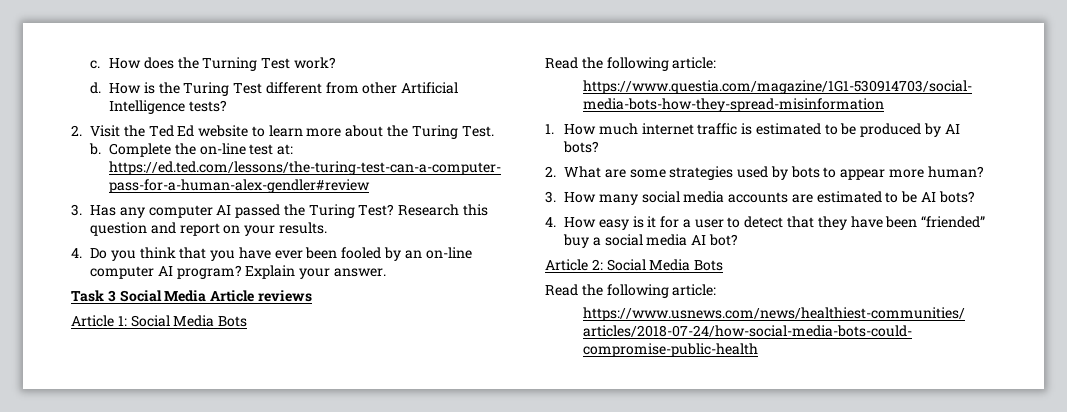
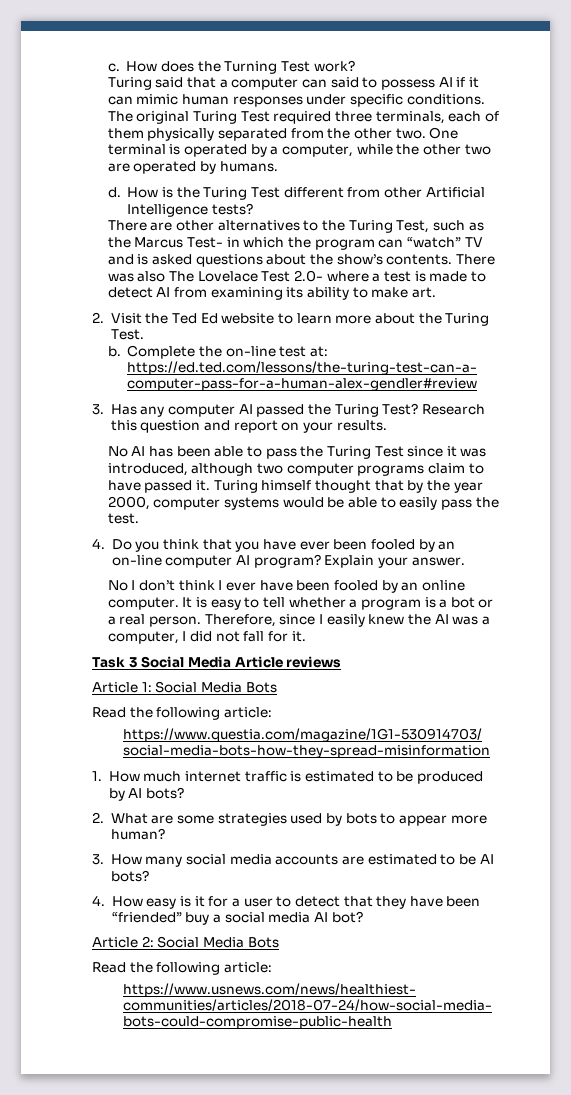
+ Turing said that a computer can said to possess AI if it can mimic human responses under specific conditions. The original Turing Test required three terminals, each of them physically separated from the other two. One terminal is operated by a computer, while the other two are operated by humans.
+ There are other alternatives to the Turing Test, such as the Marcus Test- in which the program can “watch” TV and is asked questions about the show’s contents. There was also The Lovelace Test 2.0- where a test is made to detect AI from examining its ability to make art.
+ No AI has been able to pass the Turing Test since it was introduced, although two computer programs claim to have passed it. Turing himself thought that by the year 2000, computer systems would be able to easily pass the test.
+ No I don’t think I ever have been fooled by an online computer. It is easy to tell whether a program is a bot or a real person. Therefore, since I easily knew the AI was a computer, I did not fall for it.

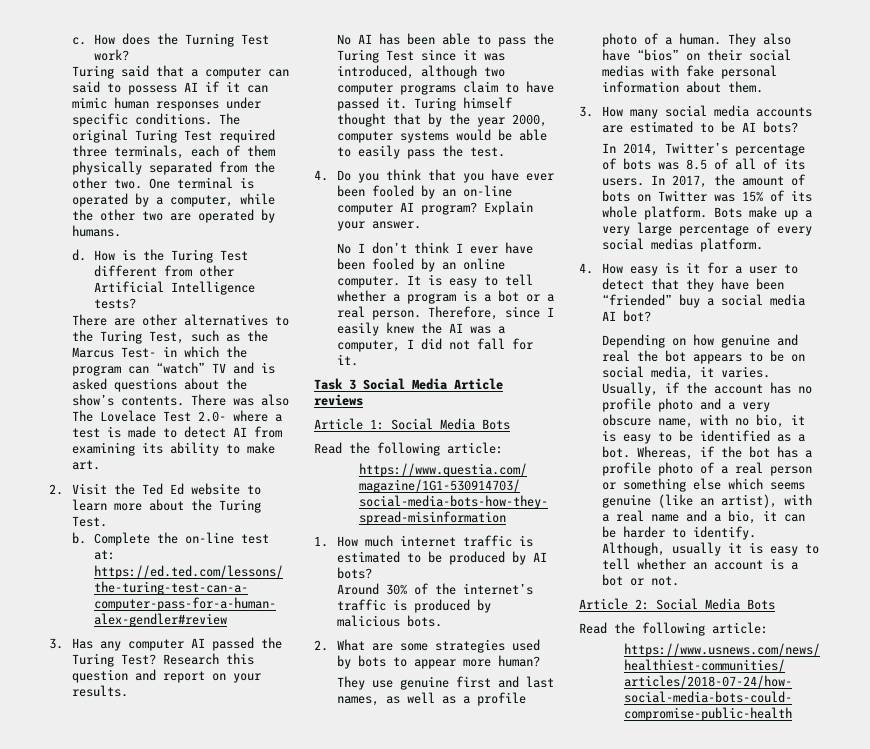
+ Around 30% of the internet’s traffic is produced by malicious bots.
+ They use genuine first and last names, as well as a profile photo of a human. They also have “bios” on their social medias with fake personal information about them.
+ In 2014, Twitter’s percentage of bots was 8.5 of all of its users. In 2017, the amount of bots on Twitter was 15% of its whole platform. Bots make up a very large percentage of every social medias platform.
+ Depending on how genuine and real the bot appears to be on social media, it varies. Usually, if the account has no profile photo and a very obscure name, with no bio, it is easy to be identified as a bot. Whereas, if the bot has a profile photo of a real person or something else which seems genuine (like an artist), with a real name and a bio, it can be harder to identify. Although, usually it is easy to tell whether an account is a bot or not.

